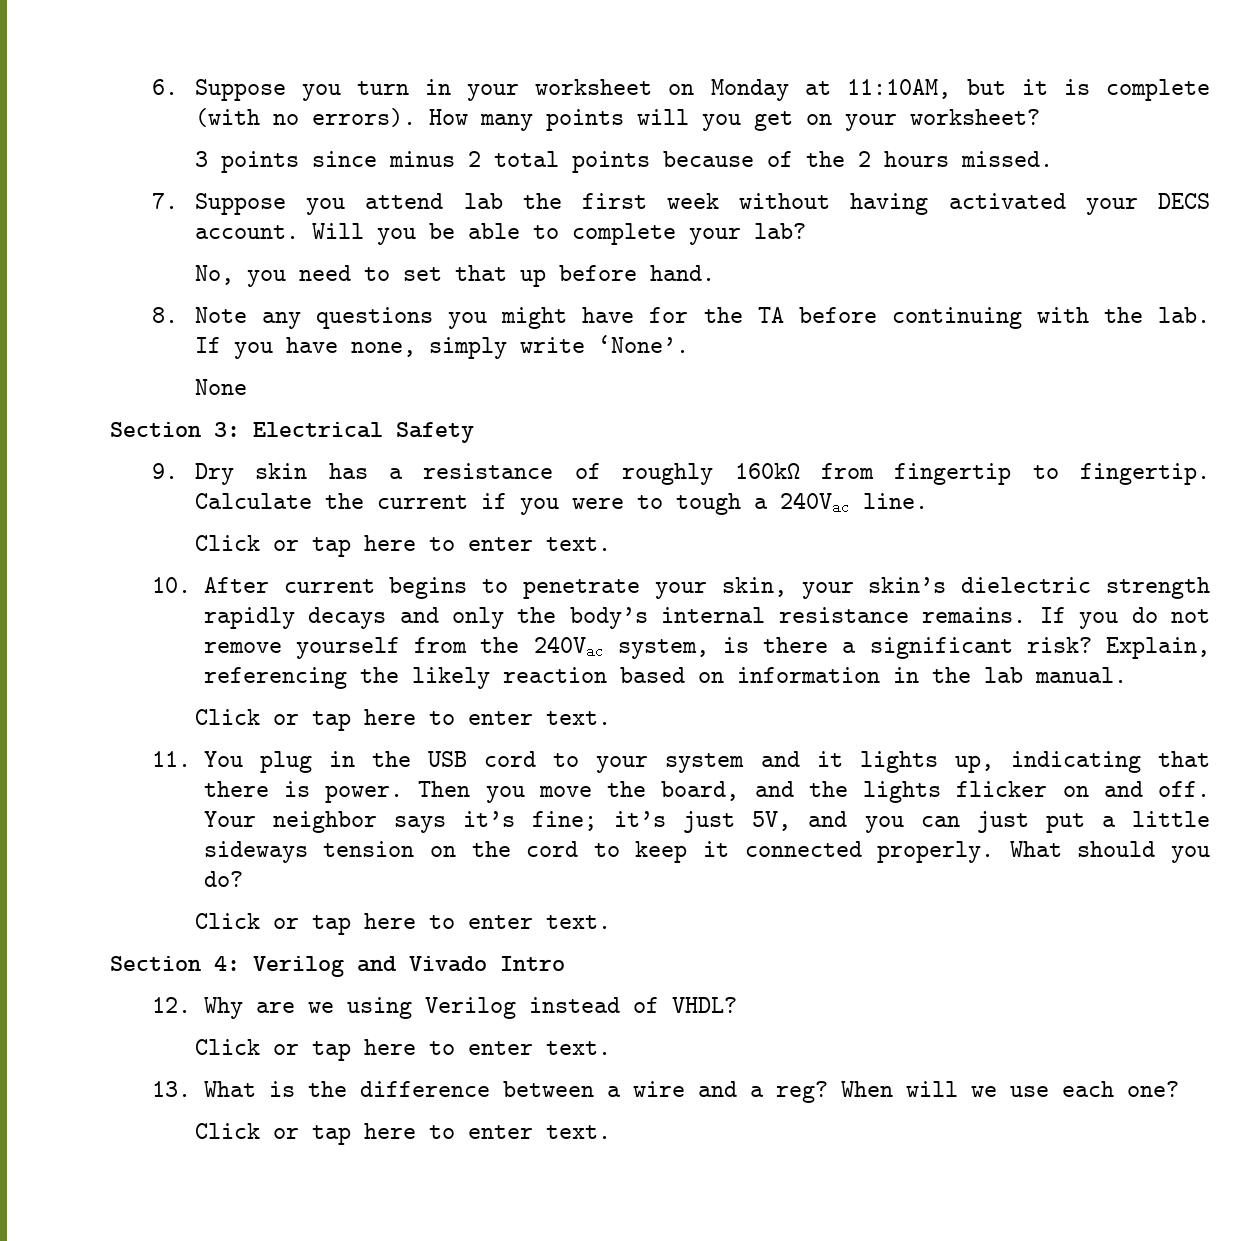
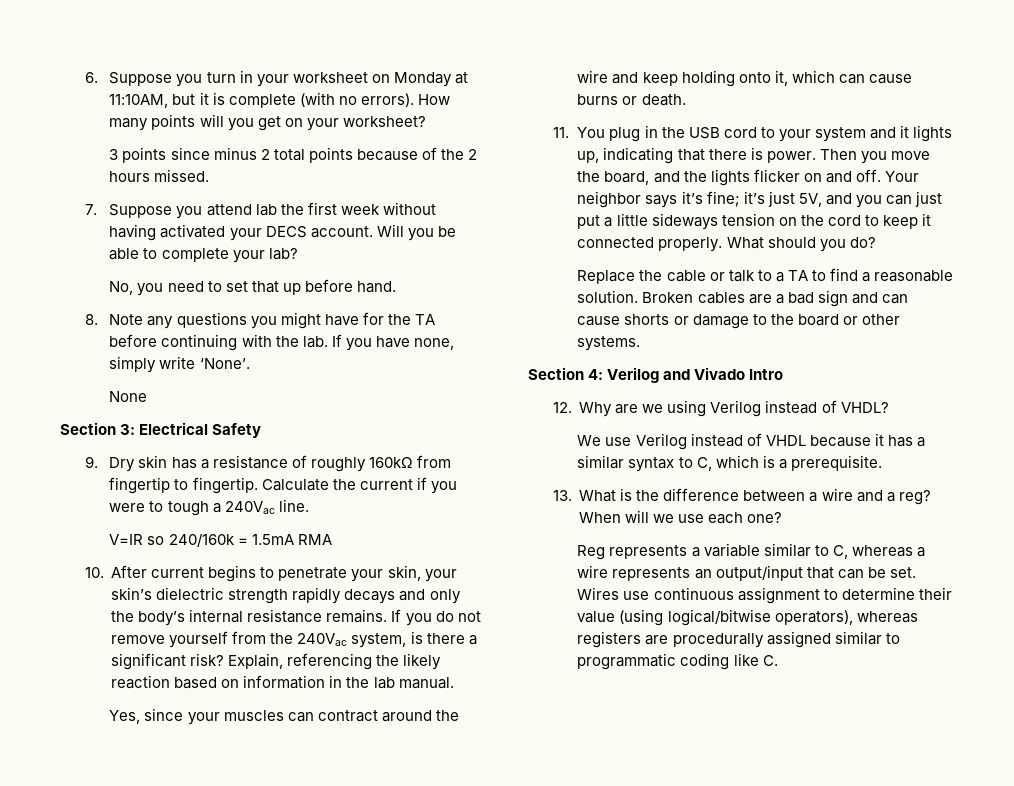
  Calculate the current if you were to tough a 240Vac line.
- Click or tap here to enter text.
+ V=IR so 240/160k = 1.5mA RMA
  Explain, referencing the likely reaction based on information in the lab manual.
- Click or tap here to enter text.
+ Yes, since your muscles can contract around the wire and keep holding onto it, which can cause burns or death.
  What should you do?
- Click or tap here to enter text.
+ Replace the cable or talk to a TA to find a reasonable solution. Broken cables are a bad sign and can cause shorts or damage to the board or other systems.
  12. Why are we using Verilog instead of VHDL?
- Click or tap here to enter text.
+ We use Verilog instead of VHDL because it has a similar syntax to C, which is a prerequisite.
  When will we use each one?
- Click or tap here to enter text.
+ Reg represents a variable similar to C, whereas a wire represents an output/input that can be set. Wires use continuous assignment to determine their value (using logical/bitwise operators), whereas registers are procedurally assigned similar to programmatic coding like C.

